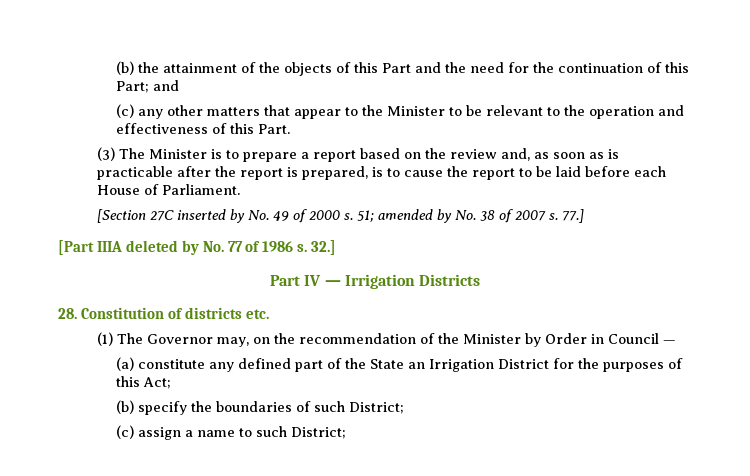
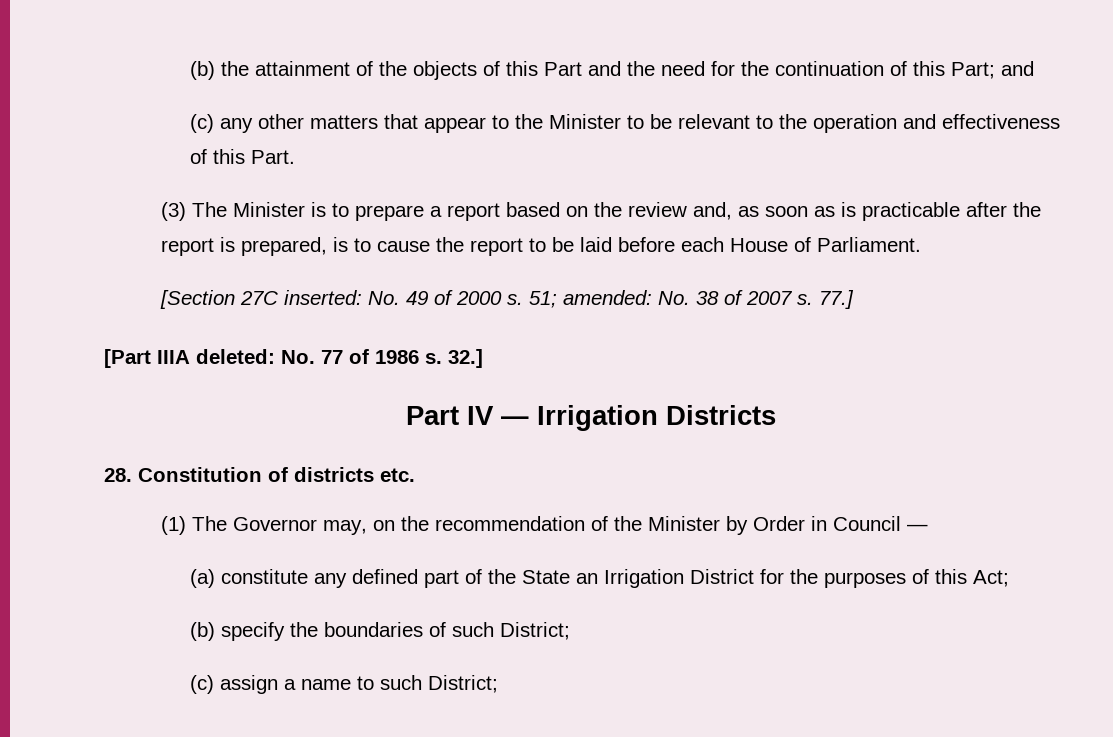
- [Section 27C inserted by No. 49 of 2000 s.
+ [Section 27C inserted: No. 49 of 2000 s.
- 51; amended by No. 38 of 2007 s.
+ 51; amended: No. 38 of 2007 s.
- [Part IIIA deleted by No. 77 of 1986 s.
+ [Part IIIA deleted: No. 77 of 1986 s.

